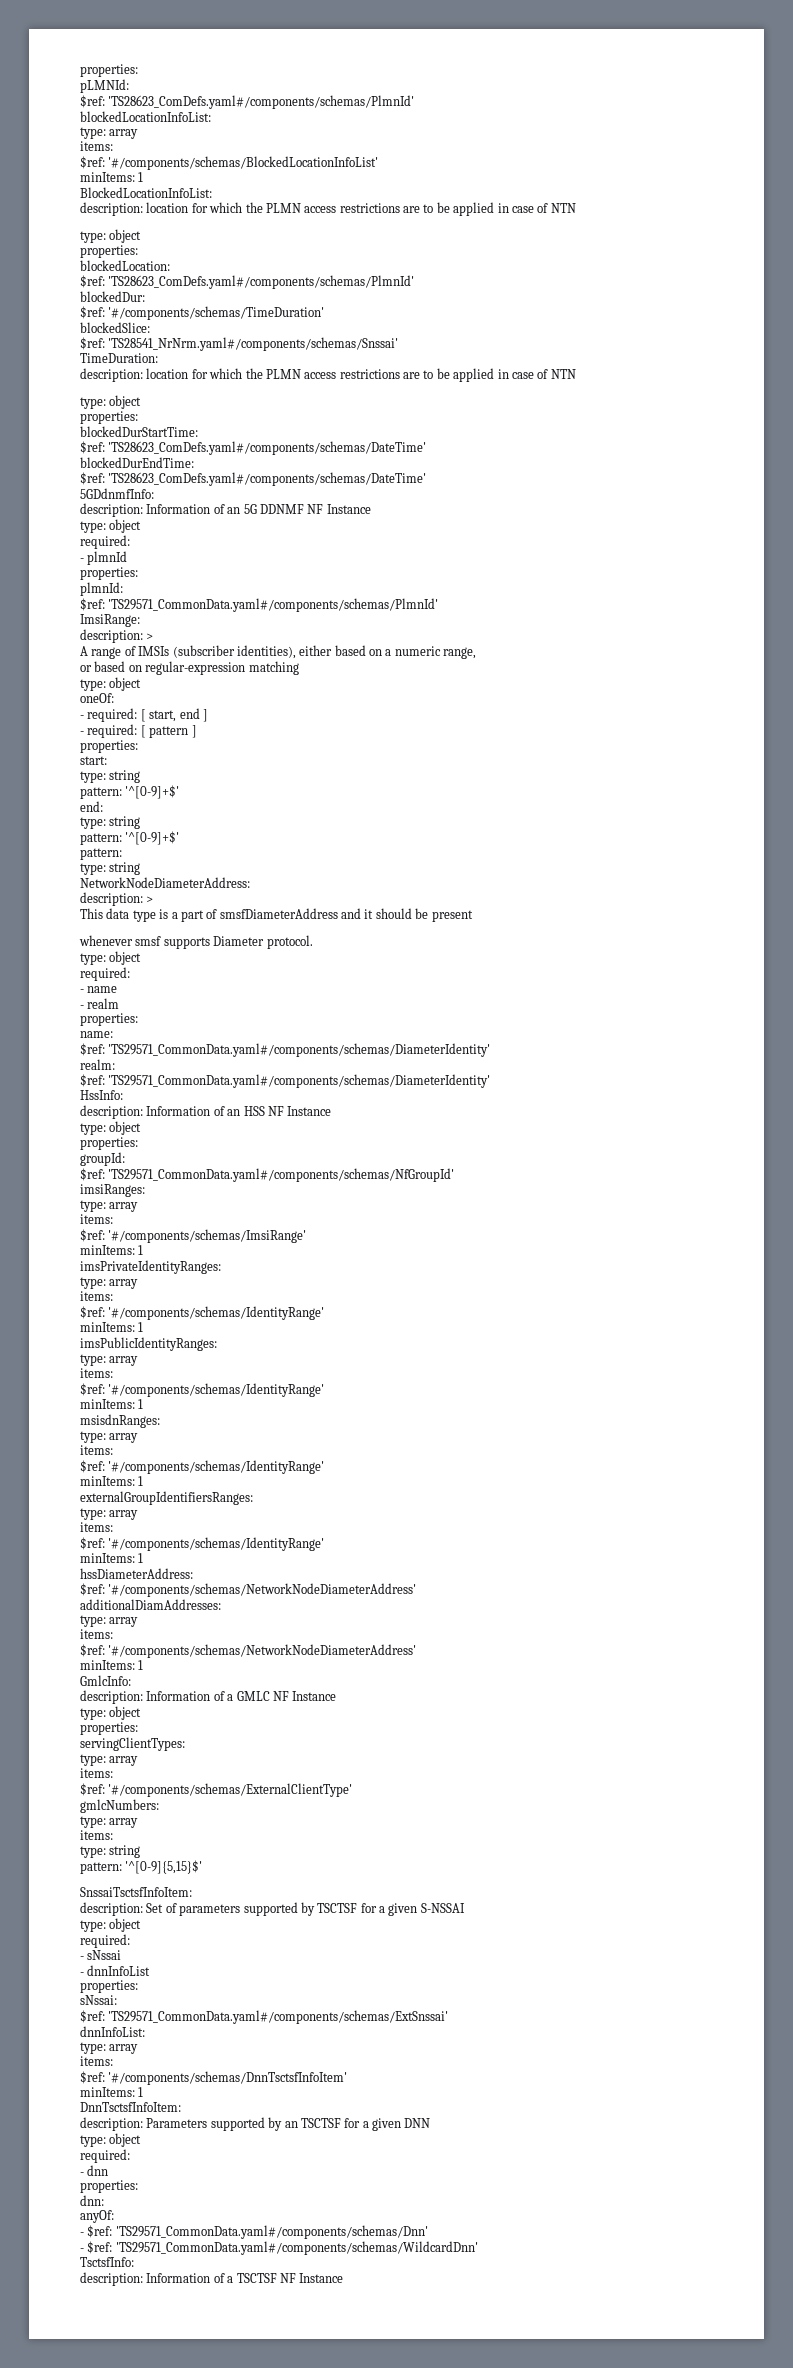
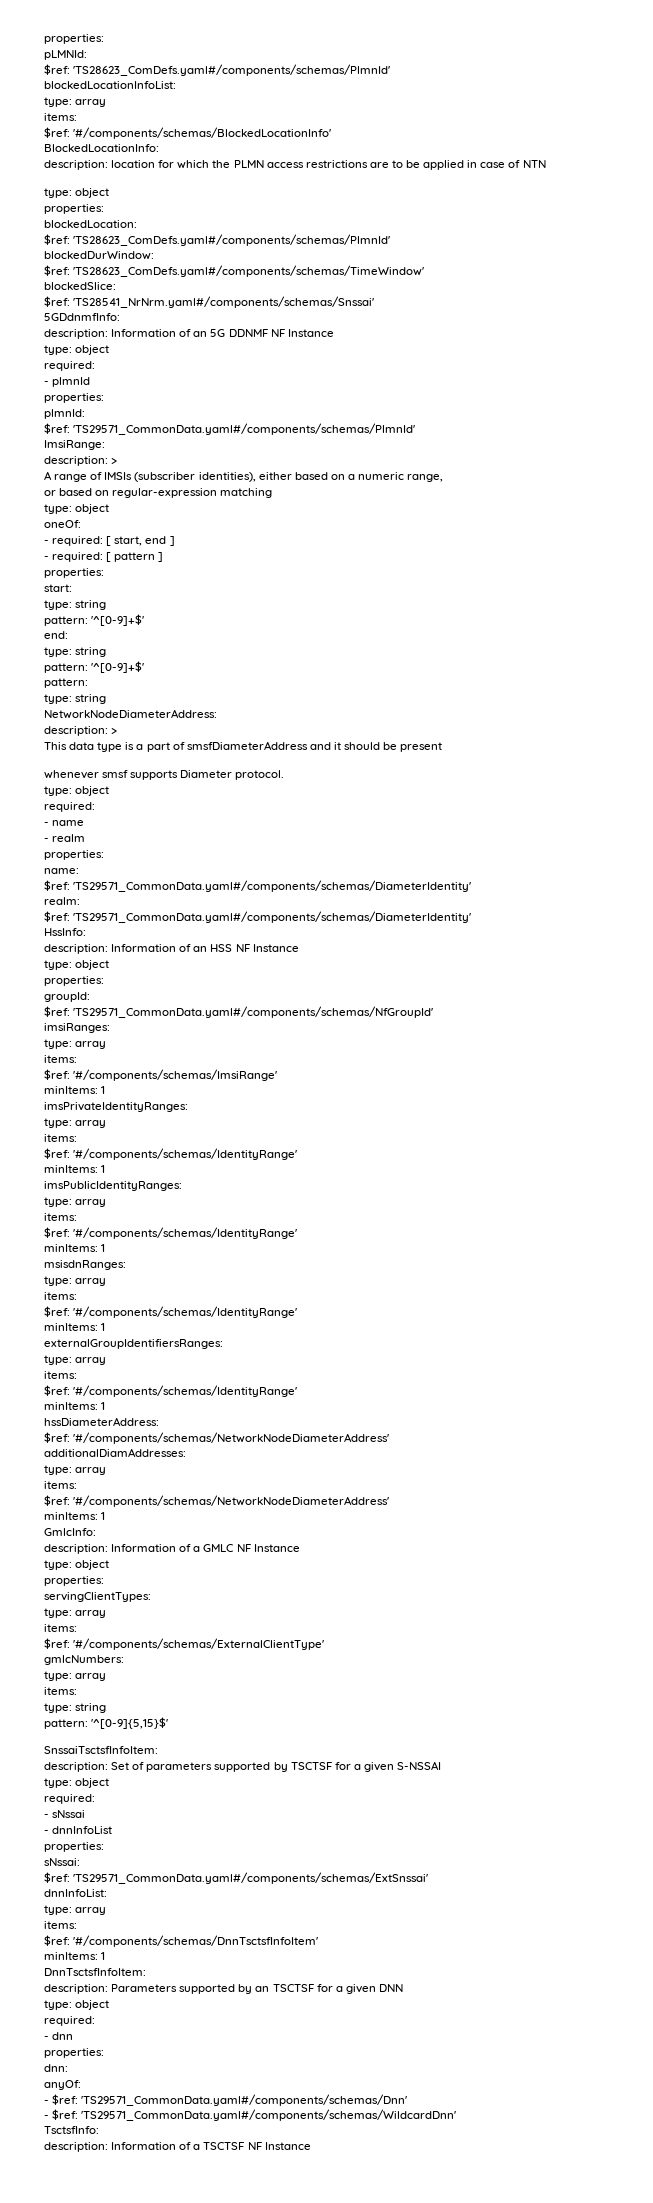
- $ref: '#/components/schemas/BlockedLocationInfoList'
- minItems: 1
- BlockedLocationInfoList:
+ $ref: '#/components/schemas/BlockedLocationInfo'
+ BlockedLocationInfo:
- blockedDur:
- $ref: '#/components/schemas/TimeDuration'
+ blockedDurWindow:
+ $ref: 'TS28623_ComDefs.yaml#/components/schemas/TimeWindow'
- TimeDuration:
- description: location for which the PLMN access restrictions are to be applied in case of NTN
- type: object
- properties:
- blockedDurStartTime:
- $ref: 'TS28623_ComDefs.yaml#/components/schemas/DateTime'
- blockedDurEndTime:
- $ref: 'TS28623_ComDefs.yaml#/components/schemas/DateTime'

